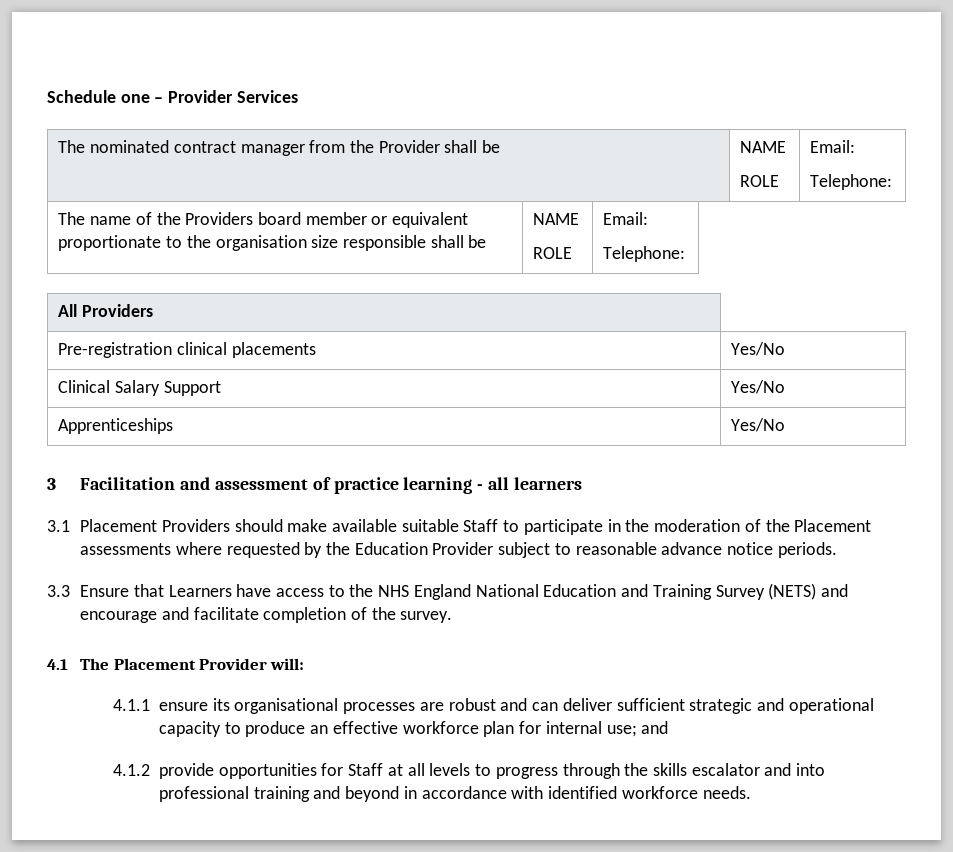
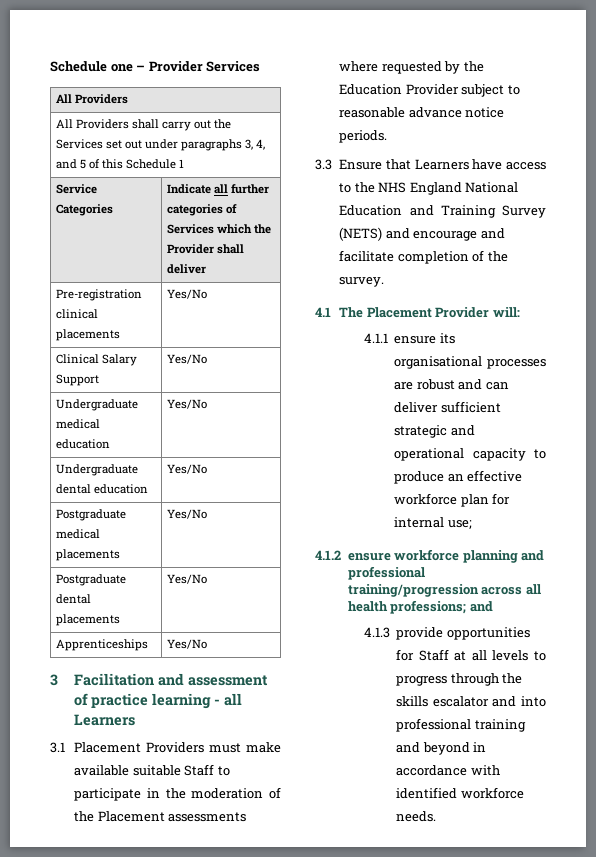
  Schedule one – Provider Services
- The nominated contract manager from the Provider shall be | NAME
- ROLE | Email:
- Telephone:
- The name of the Providers board member or equivalent proportionate to the organisation size responsible shall be | NAME
- ROLE | Email:
- Telephone:
  All Providers
+ All Providers shall carry out the Services set out under paragraphs 3, 4, and 5 of this Schedule 1
+ Service Categories | Indicate all further categories of Services which the Provider shall deliver
+ Undergraduate medical education | Yes/No
+ Undergraduate dental education | Yes/No
+ Postgraduate medical placements | Yes/No
+ Postgraduate dental placements | Yes/No
- 3 Facilitation and assessment of practice learning - all learners
+ 3 Facilitation and assessment of practice learning - all Learners
- 3.1 Placement Providers should make available suitable Staff to participate in the moderation of the Placement assessments where requested by the Education Provider subject to reasonable advance notice periods.
+ 3.1 Placement Providers must make available suitable Staff to participate in the moderation of the Placement assessments where requested by the Education Provider subject to reasonable advance notice periods.
- 4.1.1 ensure its organisational processes are robust and can deliver sufficient strategic and operational capacity to produce an effective workforce plan for internal use; and
+ 4.1.1 ensure its organisational processes are robust and can deliver sufficient strategic and operational capacity to produce an effective workforce plan for internal use;
+ 4.1.2 ensure workforce planning and professional training/progression across all health professions; and
- 4.1.2 provide opportunities for Staff at all levels to progress through the skills escalator and into professional training and beyond in accordance with identified workforce needs.
+ 4.1.3 provide opportunities for Staff at all levels to progress through the skills escalator and into professional training and beyond in accordance with identified workforce needs.

